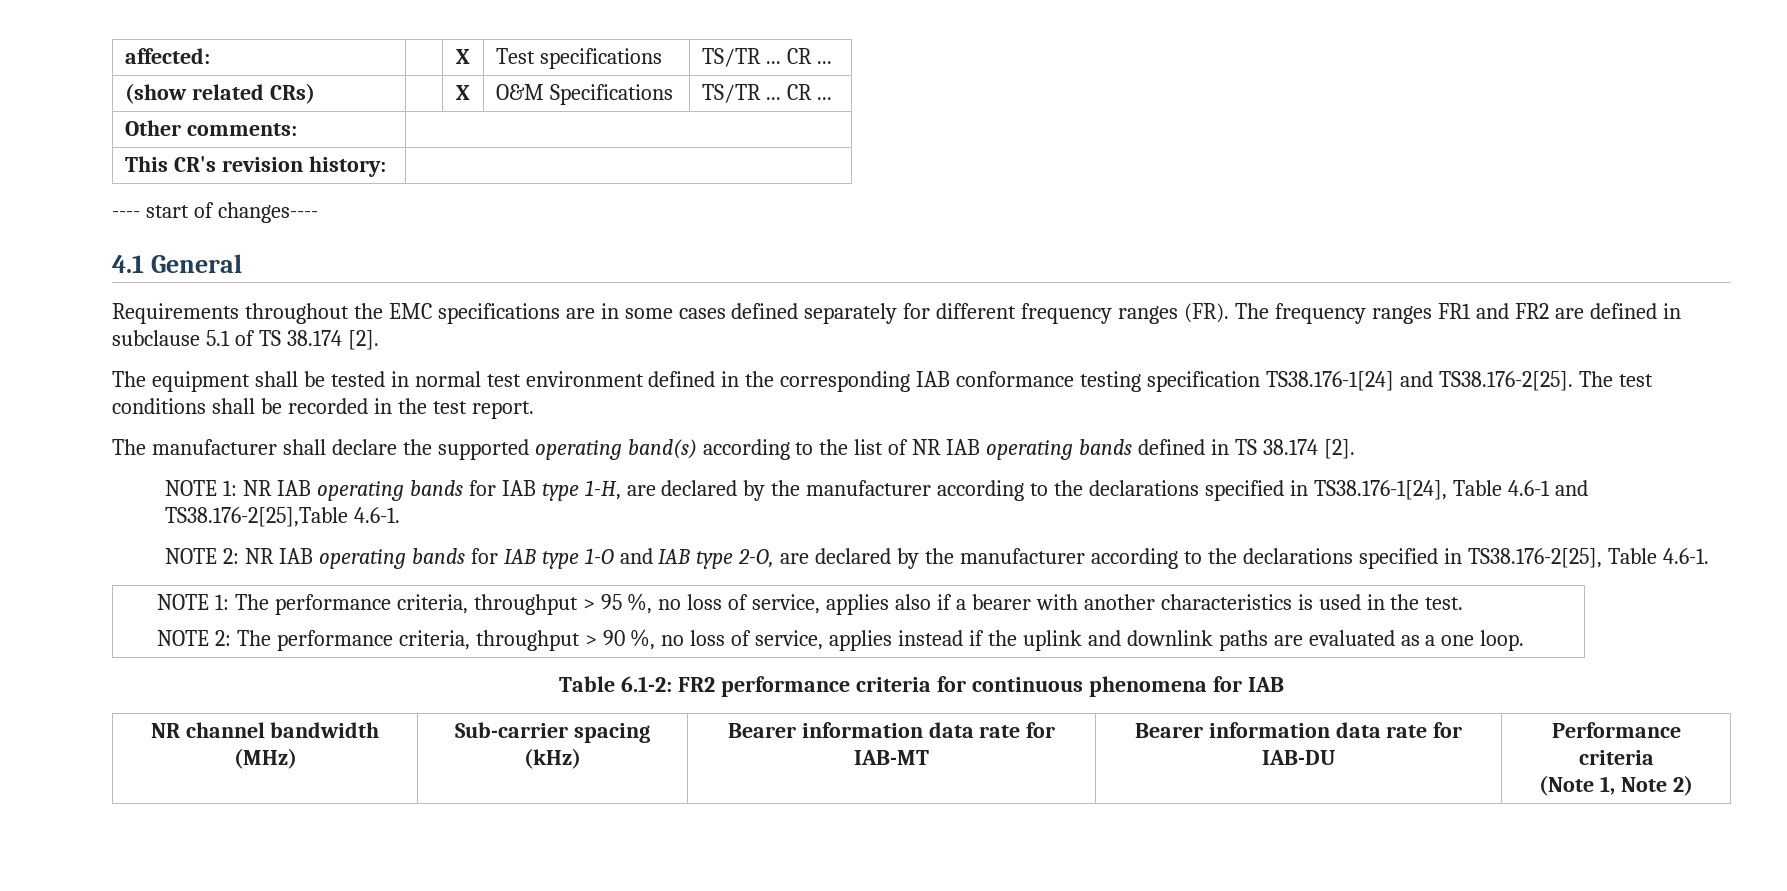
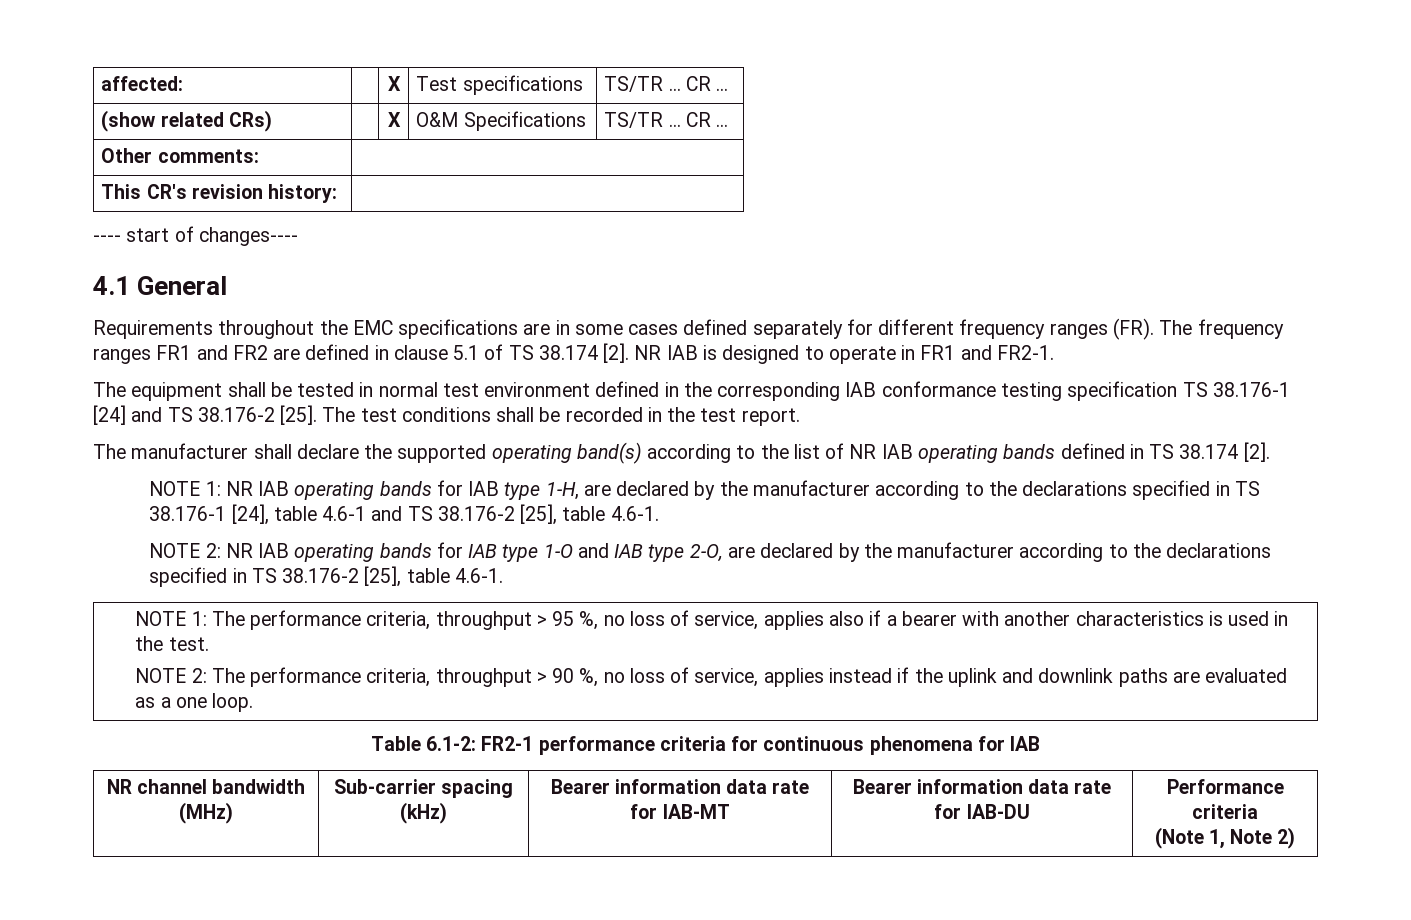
- Requirements throughout the EMC specifications are in some cases defined separately for different frequency ranges (FR). The frequency ranges FR1 and FR2 are defined in subclause 5.1 of TS 38.174 [2].
+ Requirements throughout the EMC specifications are in some cases defined separately for different frequency ranges (FR). The frequency ranges FR1 and FR2 are defined in clause 5.1 of TS 38.174 [2]. NR IAB is designed to operate in FR1 and FR2-1.
- The equipment shall be tested in normal test environment defined in the corresponding IAB conformance testing specification TS38.176-1[24] and TS38.176-2[25]. The test conditions shall be recorded in the test report.
+ The equipment shall be tested in normal test environment defined in the corresponding IAB conformance testing specification TS 38.176-1 [24] and TS 38.176-2 [25]. The test conditions shall be recorded in the test report.
- NOTE 1: NR IAB operating bands for IAB type 1-H, are declared by the manufacturer according to the declarations specified in TS38.176-1[24], Table 4.6-1 and TS38.176-2[25],Table 4.6-1.
+ NOTE 1: NR IAB operating bands for IAB type 1-H, are declared by the manufacturer according to the declarations specified in TS 38.176-1 [24], table 4.6-1 and TS 38.176-2 [25], table 4.6-1.
- NOTE 2: NR IAB operating bands for IAB type 1-O and IAB type 2-O, are declared by the manufacturer according to the declarations specified in TS38.176-2[25], Table 4.6-1.
+ NOTE 2: NR IAB operating bands for IAB type 1-O and IAB type 2-O, are declared by the manufacturer according to the declarations specified in TS 38.176-2 [25], table 4.6-1.
- Table 6.1-2: FR2 performance criteria for continuous phenomena for IAB
+ Table 6.1-2: FR2-1 performance criteria for continuous phenomena for IAB

